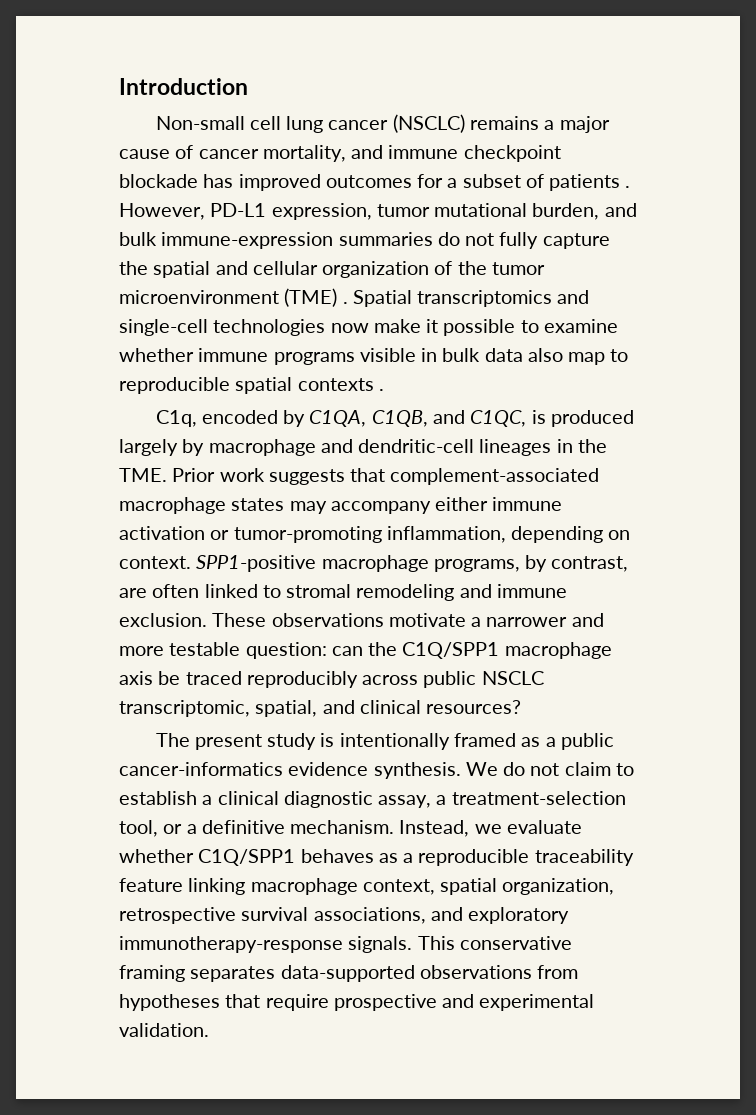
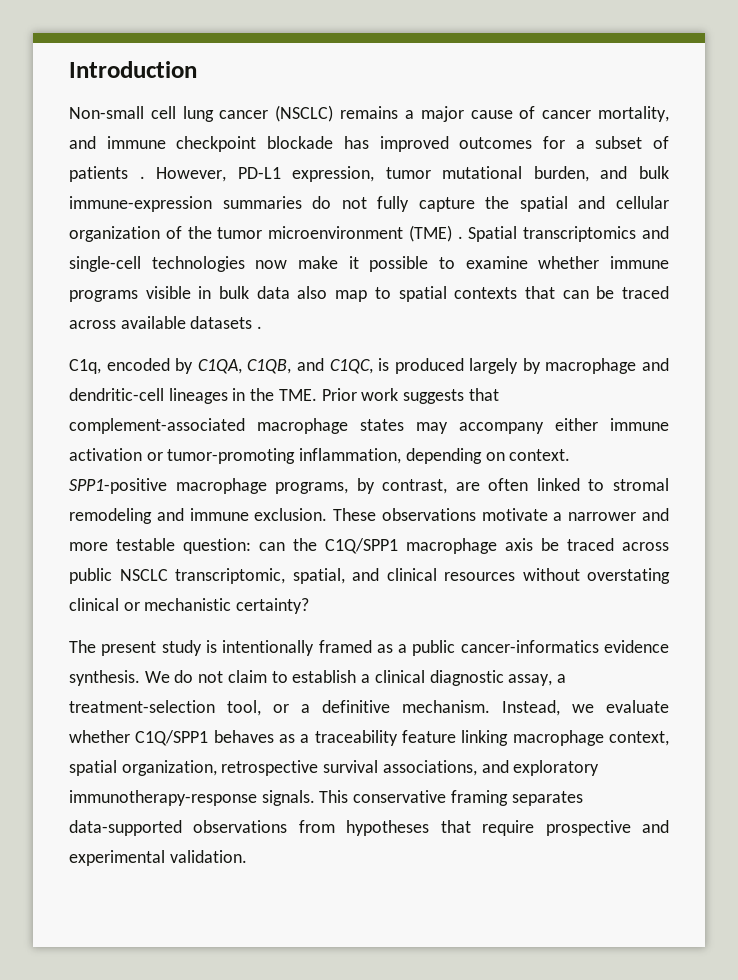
- Spatial transcriptomics and single-cell technologies now make it possible to examine whether immune programs visible in bulk data also map to reproducible spatial contexts .
+ Spatial transcriptomics and single-cell technologies now make it possible to examine whether immune programs visible in bulk data also map to spatial contexts that can be traced across available datasets .
- These observations motivate a narrower and more testable question: can the C1Q/SPP1 macrophage axis be traced reproducibly across public NSCLC transcriptomic, spatial, and clinical resources?
+ These observations motivate a narrower and more testable question: can the C1Q/SPP1 macrophage axis be traced across public NSCLC transcriptomic, spatial, and clinical resources without overstating clinical or mechanistic certainty?
- Instead, we evaluate whether C1Q/SPP1 behaves as a reproducible traceability feature linking macrophage context, spatial organization, retrospective survival associations, and exploratory immunotherapy-response signals.
+ Instead, we evaluate whether C1Q/SPP1 behaves as a traceability feature linking macrophage context, spatial organization, retrospective survival associations, and exploratory immunotherapy-response signals.

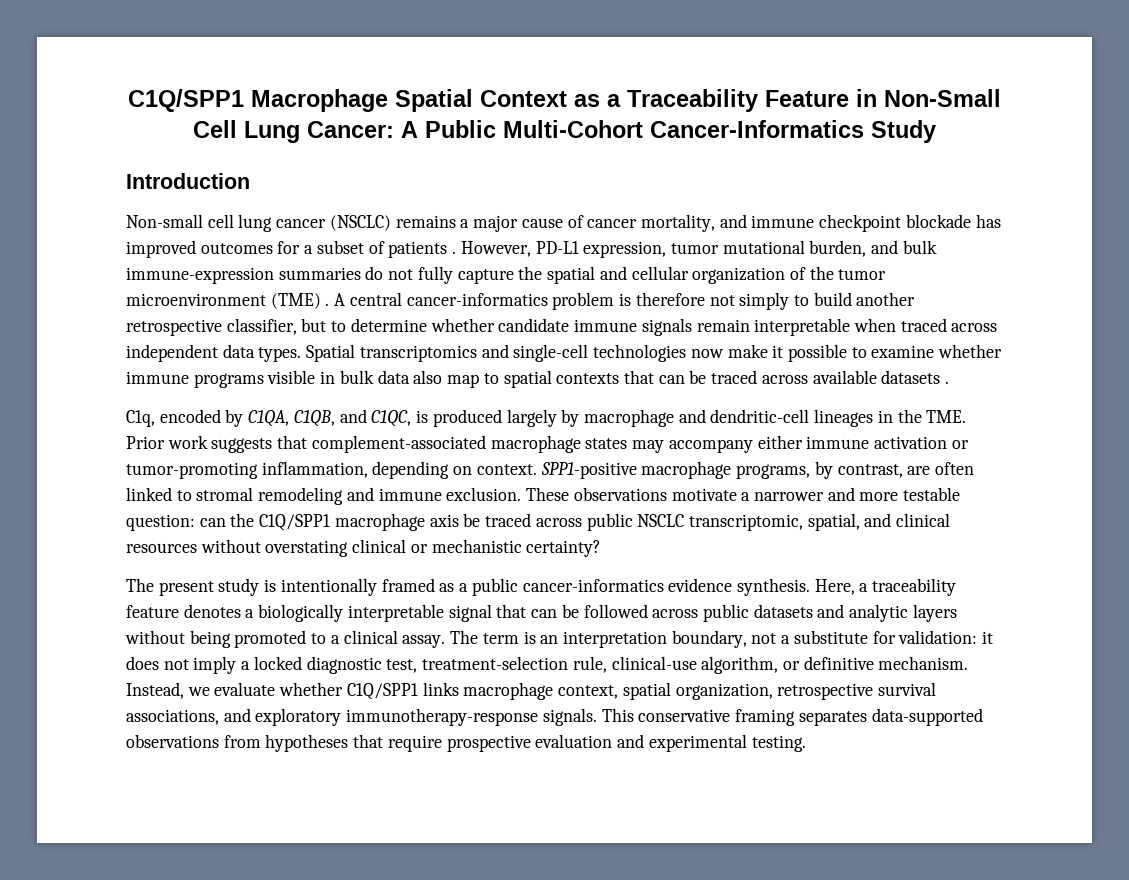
+ C1Q/SPP1 Macrophage Spatial Context as a Traceability Feature in Non-Small Cell Lung Cancer: A Public Multi-Cohort Cancer-Informatics Study
+ A central cancer-informatics problem is therefore not simply to build another retrospective classifier, but to determine whether candidate immune signals remain interpretable when traced across independent data types.
- We do not claim to establish a clinical diagnostic assay, a treatment-selection tool, or a definitive mechanism.
+ Here, a traceability feature denotes a biologically interpretable signal that can be followed across public datasets and analytic layers without being promoted to a clinical assay. The term is an interpretation boundary, not a substitute for validation: it does not imply a locked diagnostic test, treatment-selection rule, clinical-use algorithm, or definitive mechanism.
- Instead, we evaluate whether C1Q/SPP1 behaves as a traceability feature linking macrophage context, spatial organization, retrospective survival associations, and exploratory immunotherapy-response signals.
+ Instead, we evaluate whether C1Q/SPP1 links macrophage context, spatial organization, retrospective survival associations, and exploratory immunotherapy-response signals.
- This conservative framing separates data-supported observations from hypotheses that require prospective and experimental validation.
+ This conservative framing separates data-supported observations from hypotheses that require prospective evaluation and experimental testing.

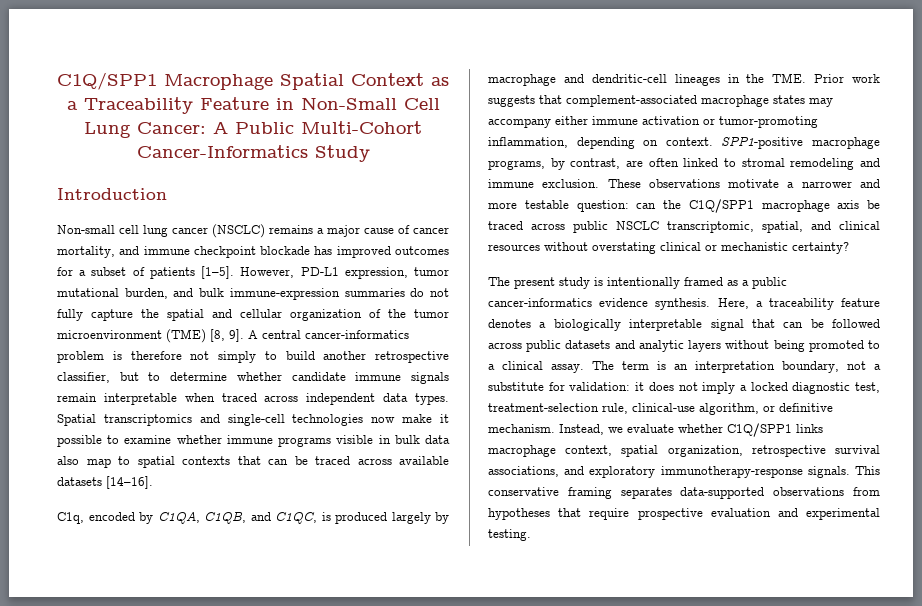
- Non-small cell lung cancer (NSCLC) remains a major cause of cancer mortality, and immune checkpoint blockade has improved outcomes for a subset of patients .
+ Non-small cell lung cancer (NSCLC) remains a major cause of cancer mortality, and immune checkpoint blockade has improved outcomes for a subset of patients [1–5].
- However, PD-L1 expression, tumor mutational burden, and bulk immune-expression summaries do not fully capture the spatial and cellular organization of the tumor microenvironment (TME) .
+ However, PD-L1 expression, tumor mutational burden, and bulk immune-expression summaries do not fully capture the spatial and cellular organization of the tumor microenvironment (TME) [8, 9].
- Spatial transcriptomics and single-cell technologies now make it possible to examine whether immune programs visible in bulk data also map to spatial contexts that can be traced across available datasets .
+ Spatial transcriptomics and single-cell technologies now make it possible to examine whether immune programs visible in bulk data also map to spatial contexts that can be traced across available datasets [14–16].

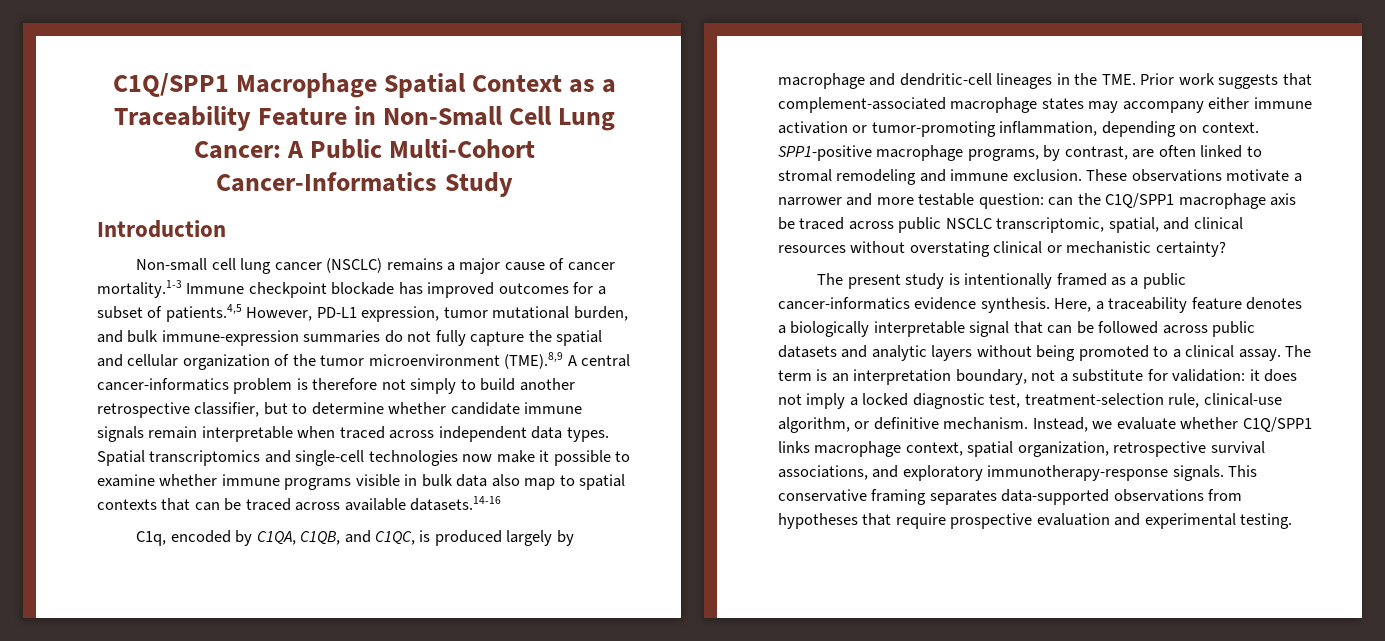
- Non-small cell lung cancer (NSCLC) remains a major cause of cancer mortality, and immune checkpoint blockade has improved outcomes for a subset of patients [1–5]. However, PD-L1 expression, tumor mutational burden, and bulk immune-expression summaries do not fully capture the spatial and cellular organization of the tumor microenvironment (TME) [8, 9]. A central cancer-informatics problem is therefore not simply to build another retrospective classifier, but to determine whether candidate immune signals remain interpretable when traced across independent data types.
+ Non-small cell lung cancer (NSCLC) remains a major cause of cancer mortality.1-3 Immune checkpoint blockade has improved outcomes for a subset of patients.4,5 However, PD-L1 expression, tumor mutational burden, and bulk immune-expression summaries do not fully capture the spatial and cellular organization of the tumor microenvironment (TME).8,9 A central cancer-informatics problem is therefore not simply to build another retrospective classifier, but to determine whether candidate immune signals remain interpretable when traced across independent data types.
- Spatial transcriptomics and single-cell technologies now make it possible to examine whether immune programs visible in bulk data also map to spatial contexts that can be traced across available datasets [14–16].
+ Spatial transcriptomics and single-cell technologies now make it possible to examine whether immune programs visible in bulk data also map to spatial contexts that can be traced across available datasets.14-16

